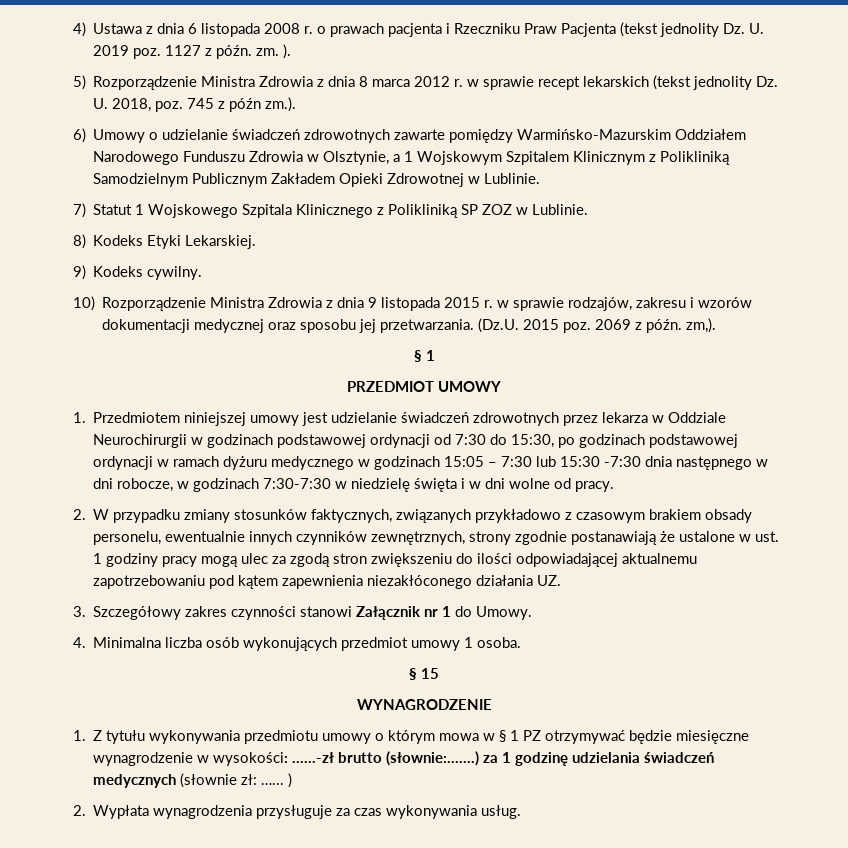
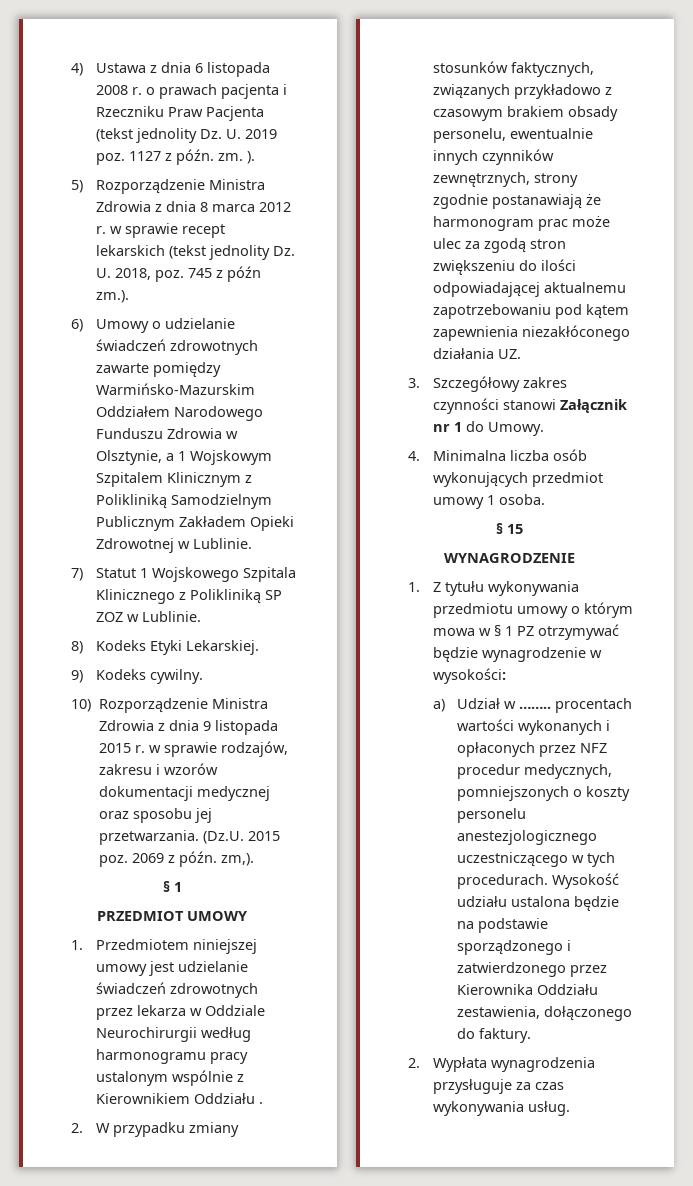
- 1. Przedmiotem niniejszej umowy jest udzielanie świadczeń zdrowotnych przez lekarza w Oddziale Neurochirurgii w godzinach podstawowej ordynacji od 7:30 do 15:30, po godzinach podstawowej ordynacji w ramach dyżuru medycznego w godzinach 15:05 – 7:30 lub 15:30 -7:30 dnia następnego w dni robocze, w godzinach 7:30-7:30 w niedzielę święta i w dni wolne od pracy.
+ 1. Przedmiotem niniejszej umowy jest udzielanie świadczeń zdrowotnych przez lekarza w Oddziale Neurochirurgii według harmonogramu pracy ustalonym wspólnie z Kierownikiem Oddziału .
- 2. W przypadku zmiany stosunków faktycznych, związanych przykładowo z czasowym brakiem obsady personelu, ewentualnie innych czynników zewnętrznych, strony zgodnie postanawiają że ustalone w ust. 1 godziny pracy mogą ulec za zgodą stron zwiększeniu do ilości odpowiadającej aktualnemu zapotrzebowaniu pod kątem zapewnienia niezakłóconego działania UZ.
+ 2. W przypadku zmiany stosunków faktycznych, związanych przykładowo z czasowym brakiem obsady personelu, ewentualnie innych czynników zewnętrznych, strony zgodnie postanawiają że harmonogram prac może ulec za zgodą stron zwiększeniu do ilości odpowiadającej aktualnemu zapotrzebowaniu pod kątem zapewnienia niezakłóconego działania UZ.
- 1. Z tytułu wykonywania przedmiotu umowy o którym mowa w § 1 PZ otrzymywać będzie miesięczne wynagrodzenie w wysokości: …...-zł brutto (słownie:…….) za 1 godzinę udzielania świadczeń medycznych (słownie zł: …... )
+ 1. Z tytułu wykonywania przedmiotu umowy o którym mowa w § 1 PZ otrzymywać będzie wynagrodzenie w wysokości:
+ a) Udział w …….. procentach wartości wykonanych i opłaconych przez NFZ procedur medycznych, pomniejszonych o koszty personelu anestezjologicznego uczestniczącego w tych procedurach. Wysokość udziału ustalona będzie na podstawie sporządzonego i zatwierdzonego przez Kierownika Oddziału zestawienia, dołączonego do faktury.

